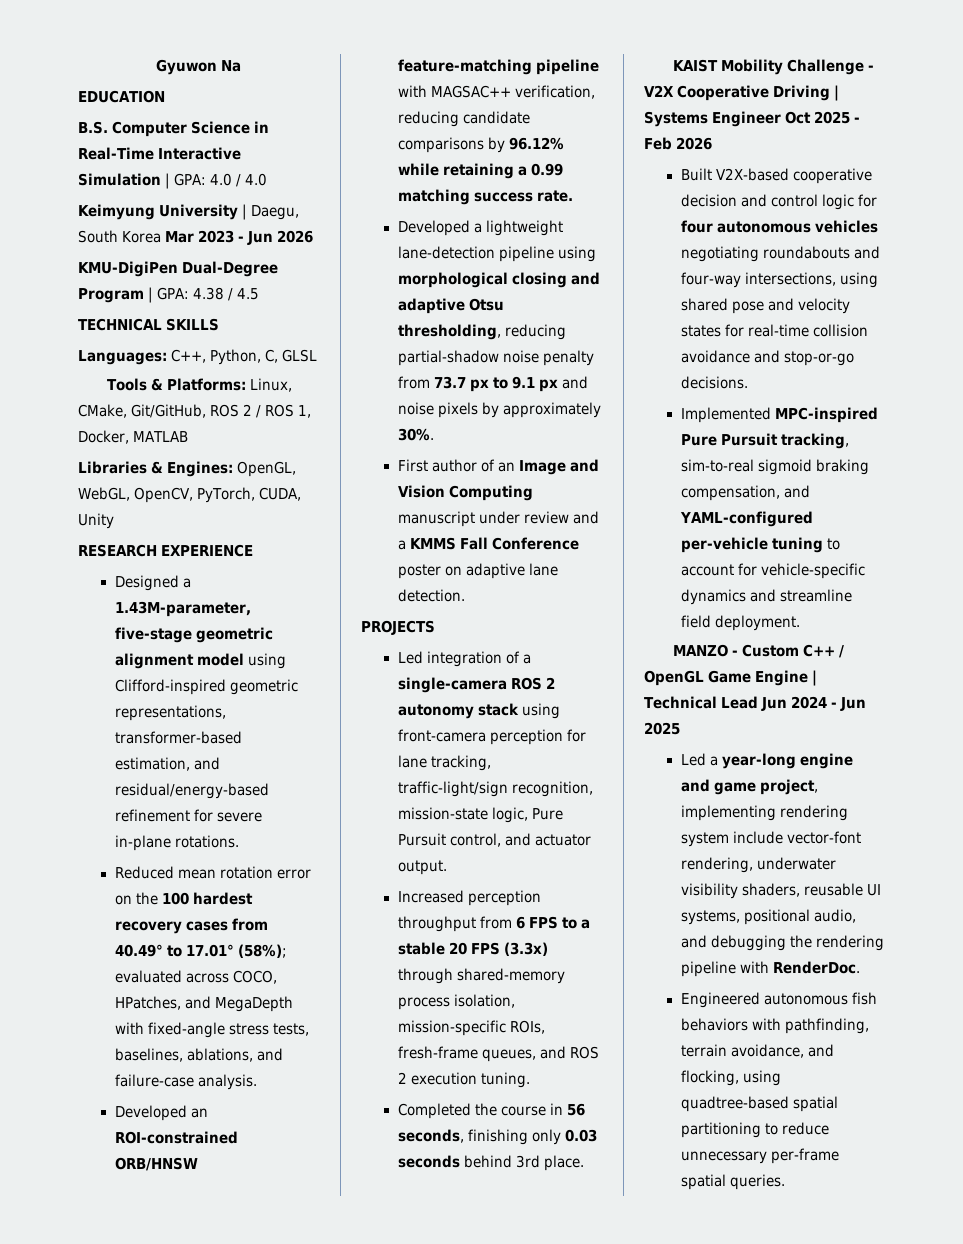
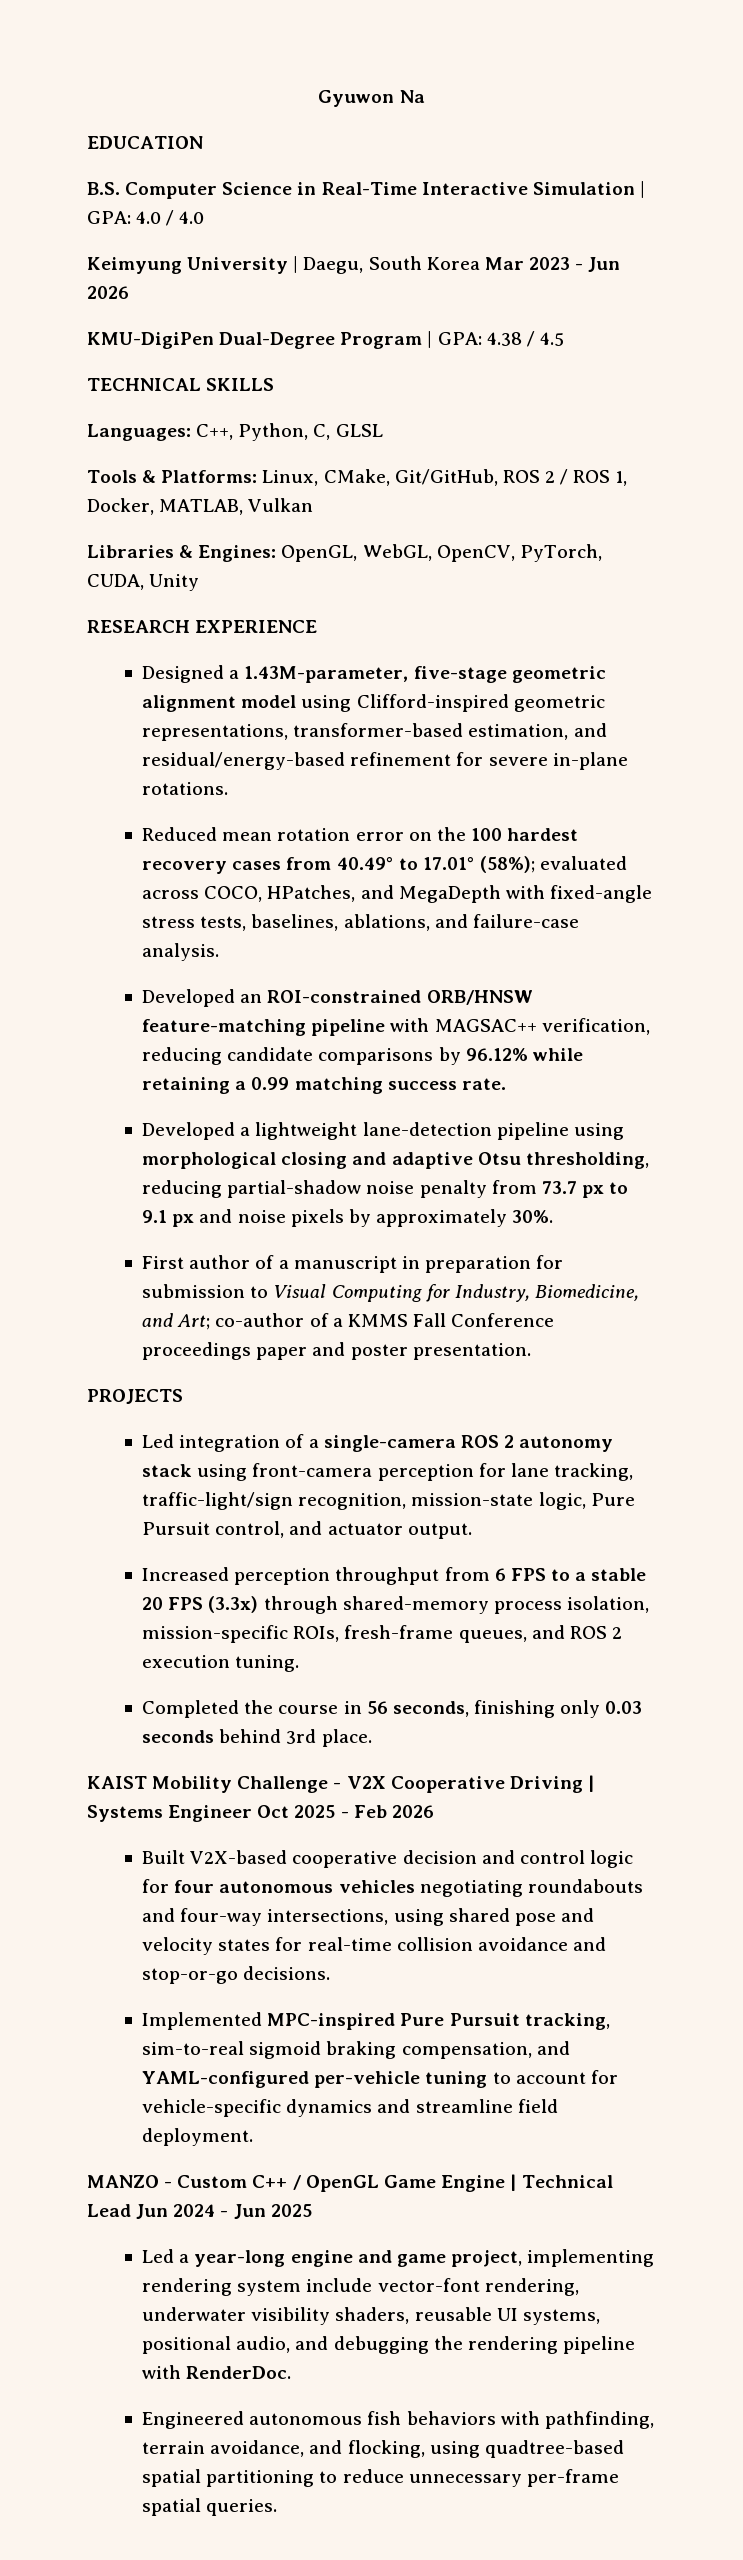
- Tools & Platforms: Linux, CMake, Git/GitHub, ROS 2 / ROS 1, Docker, MATLAB
+ Tools & Platforms: Linux, CMake, Git/GitHub, ROS 2 / ROS 1, Docker, MATLAB, Vulkan
- First author of an Image and Vision Computing manuscript under review and a KMMS Fall Conference poster on adaptive lane detection.
+ First author of a manuscript in preparation for submission to Visual Computing for Industry, Biomedicine, and Art; co-author of a KMMS Fall Conference proceedings paper and poster presentation.

